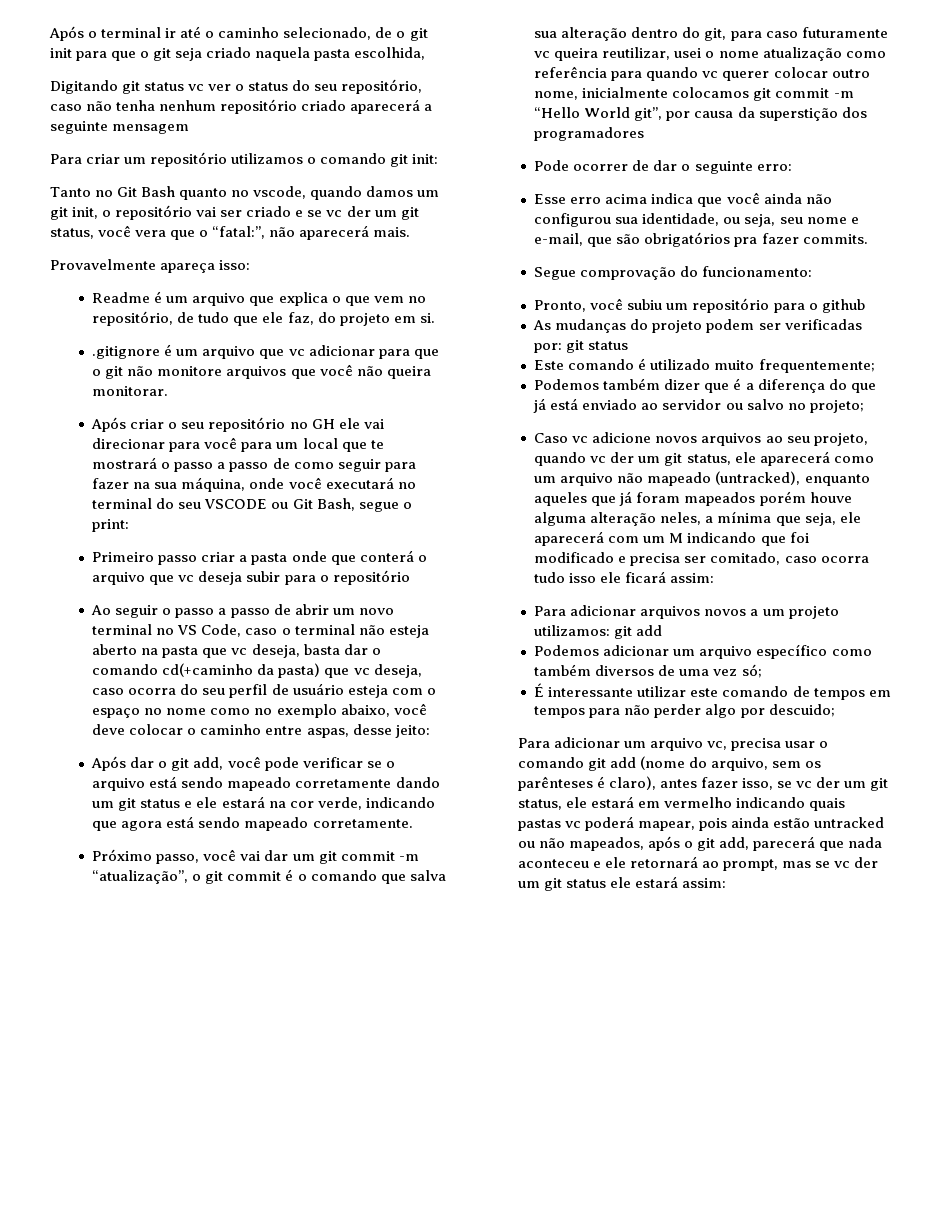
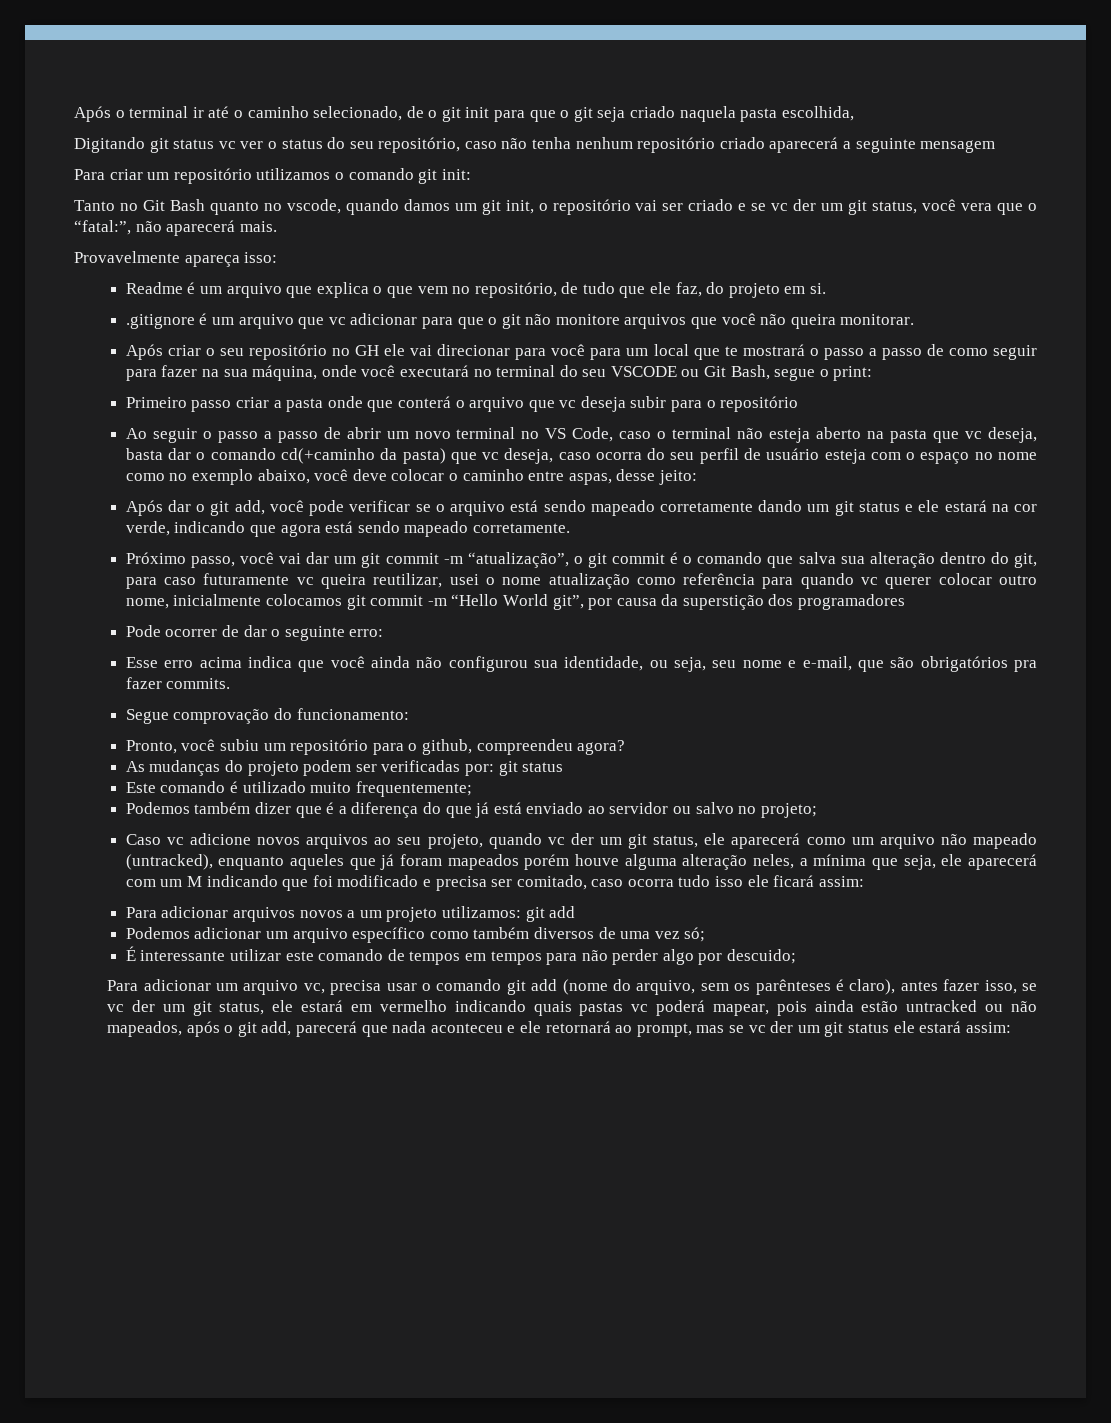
- Pronto, você subiu um repositório para o github
+ Pronto, você subiu um repositório para o github, compreendeu agora?

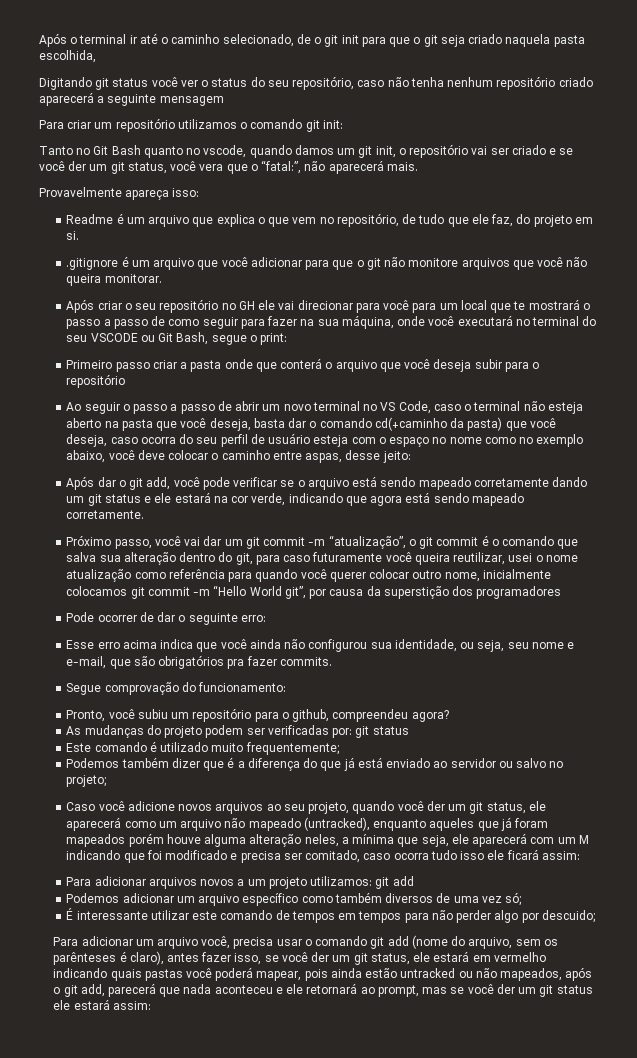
- Digitando git status vc ver o status do seu repositório, caso não tenha nenhum repositório criado aparecerá a seguinte mensagem
+ Digitando git status você ver o status do seu repositório, caso não tenha nenhum repositório criado aparecerá a seguinte mensagem
- Tanto no Git Bash quanto no vscode, quando damos um git init, o repositório vai ser criado e se vc der um git status, você vera que o “fatal:”, não aparecerá mais.
+ Tanto no Git Bash quanto no vscode, quando damos um git init, o repositório vai ser criado e se você der um git status, você vera que o “fatal:”, não aparecerá mais.
- .gitignore é um arquivo que vc adicionar para que o git não monitore arquivos que você não queira monitorar.
+ .gitignore é um arquivo que você adicionar para que o git não monitore arquivos que você não queira monitorar.
- Primeiro passo criar a pasta onde que conterá o arquivo que vc deseja subir para o repositório
+ Primeiro passo criar a pasta onde que conterá o arquivo que você deseja subir para o repositório
- Ao seguir o passo a passo de abrir um novo terminal no VS Code, caso o terminal não esteja aberto na pasta que vc deseja, basta dar o comando cd(+caminho da pasta) que vc deseja, caso ocorra do seu perfil de usuário esteja com o espaço no nome como no exemplo abaixo, você deve colocar o caminho entre aspas, desse jeito:
+ Ao seguir o passo a passo de abrir um novo terminal no VS Code, caso o terminal não esteja aberto na pasta que você deseja, basta dar o comando cd(+caminho da pasta) que você deseja, caso ocorra do seu perfil de usuário esteja com o espaço no nome como no exemplo abaixo, você deve colocar o caminho entre aspas, desse jeito:
- Próximo passo, você vai dar um git commit -m “atualização”, o git commit é o comando que salva sua alteração dentro do git, para caso futuramente vc queira reutilizar, usei o nome atualização como referência para quando vc querer colocar outro nome, inicialmente colocamos git commit -m “Hello World git”, por causa da superstição dos programadores
+ Próximo passo, você vai dar um git commit -m “atualização”, o git commit é o comando que salva sua alteração dentro do git, para caso futuramente você queira reutilizar, usei o nome atualização como referência para quando você querer colocar outro nome, inicialmente colocamos git commit -m “Hello World git”, por causa da superstição dos programadores
- Caso vc adicione novos arquivos ao seu projeto, quando vc der um git status, ele aparecerá como um arquivo não mapeado (untracked), enquanto aqueles que já foram mapeados porém houve alguma alteração neles, a mínima que seja, ele aparecerá com um M indicando que foi modificado e precisa ser comitado, caso ocorra tudo isso ele ficará assim:
+ Caso você adicione novos arquivos ao seu projeto, quando você der um git status, ele aparecerá como um arquivo não mapeado (untracked), enquanto aqueles que já foram mapeados porém houve alguma alteração neles, a mínima que seja, ele aparecerá com um M indicando que foi modificado e precisa ser comitado, caso ocorra tudo isso ele ficará assim:
- Para adicionar um arquivo vc, precisa usar o comando git add (nome do arquivo, sem os parênteses é claro), antes fazer isso, se vc der um git status, ele estará em vermelho indicando quais pastas vc poderá mapear, pois ainda estão untracked ou não mapeados, após o git add, parecerá que nada aconteceu e ele retornará ao prompt, mas se vc der um git status ele estará assim:
+ Para adicionar um arquivo você, precisa usar o comando git add (nome do arquivo, sem os parênteses é claro), antes fazer isso, se você der um git status, ele estará em vermelho indicando quais pastas você poderá mapear, pois ainda estão untracked ou não mapeados, após o git add, parecerá que nada aconteceu e ele retornará ao prompt, mas se você der um git status ele estará assim:

